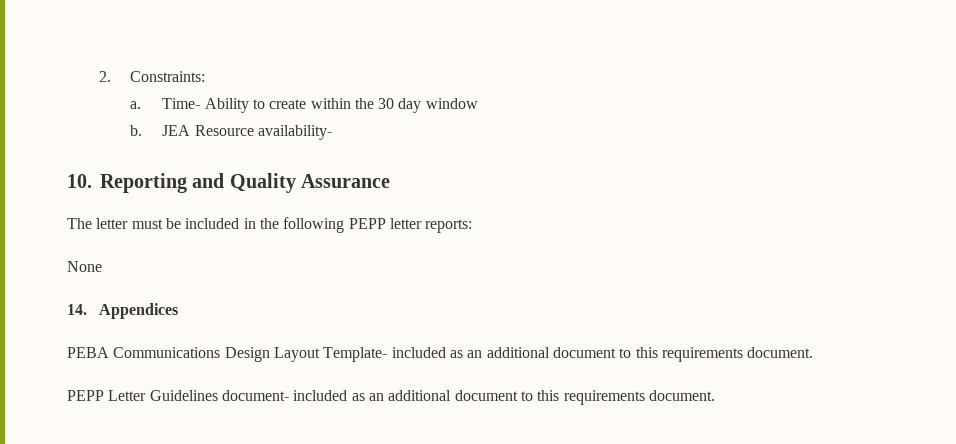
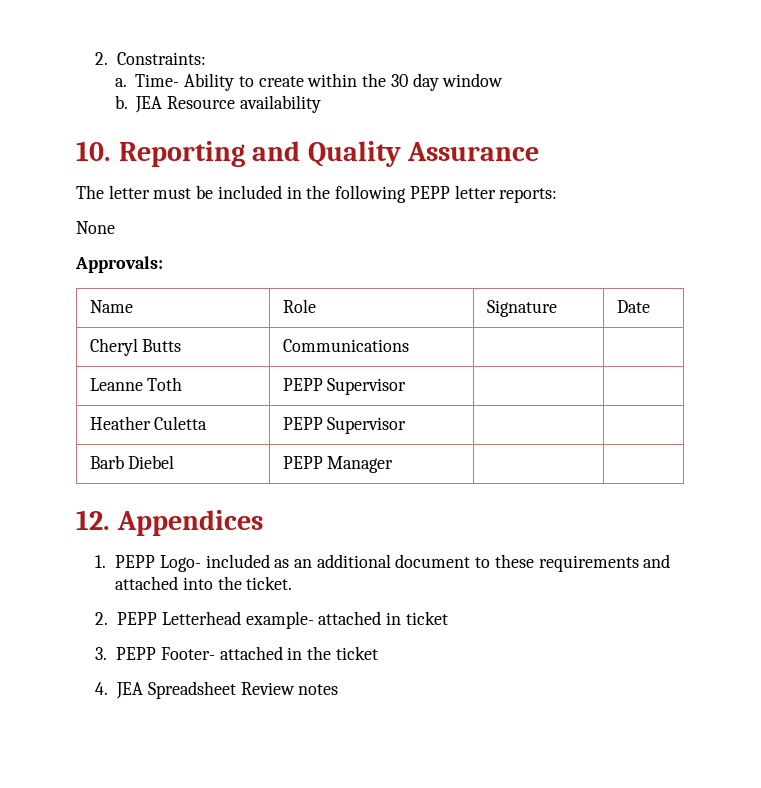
- JEA Resource availability-
+ JEA Resource availability
- 14. Appendices
- PEBA Communications Design Layout Template- included as an additional document to this requirements document.
- PEPP Letter Guidelines document- included as an additional document to this requirements document.
+ Approvals:
+ Name | Role | Signature | Date
+ Cheryl Butts | Communications | |
+ Leanne Toth | PEPP Supervisor | |
+ Heather Culetta | PEPP Supervisor | |
+ Barb Diebel | PEPP Manager | |
+ 12. Appendices
+ 1. PEPP Logo- included as an additional document to these requirements and attached into the ticket.
+ 2. PEPP Letterhead example- attached in ticket
+ 3. PEPP Footer- attached in the ticket
+ 4. JEA Spreadsheet Review notes

